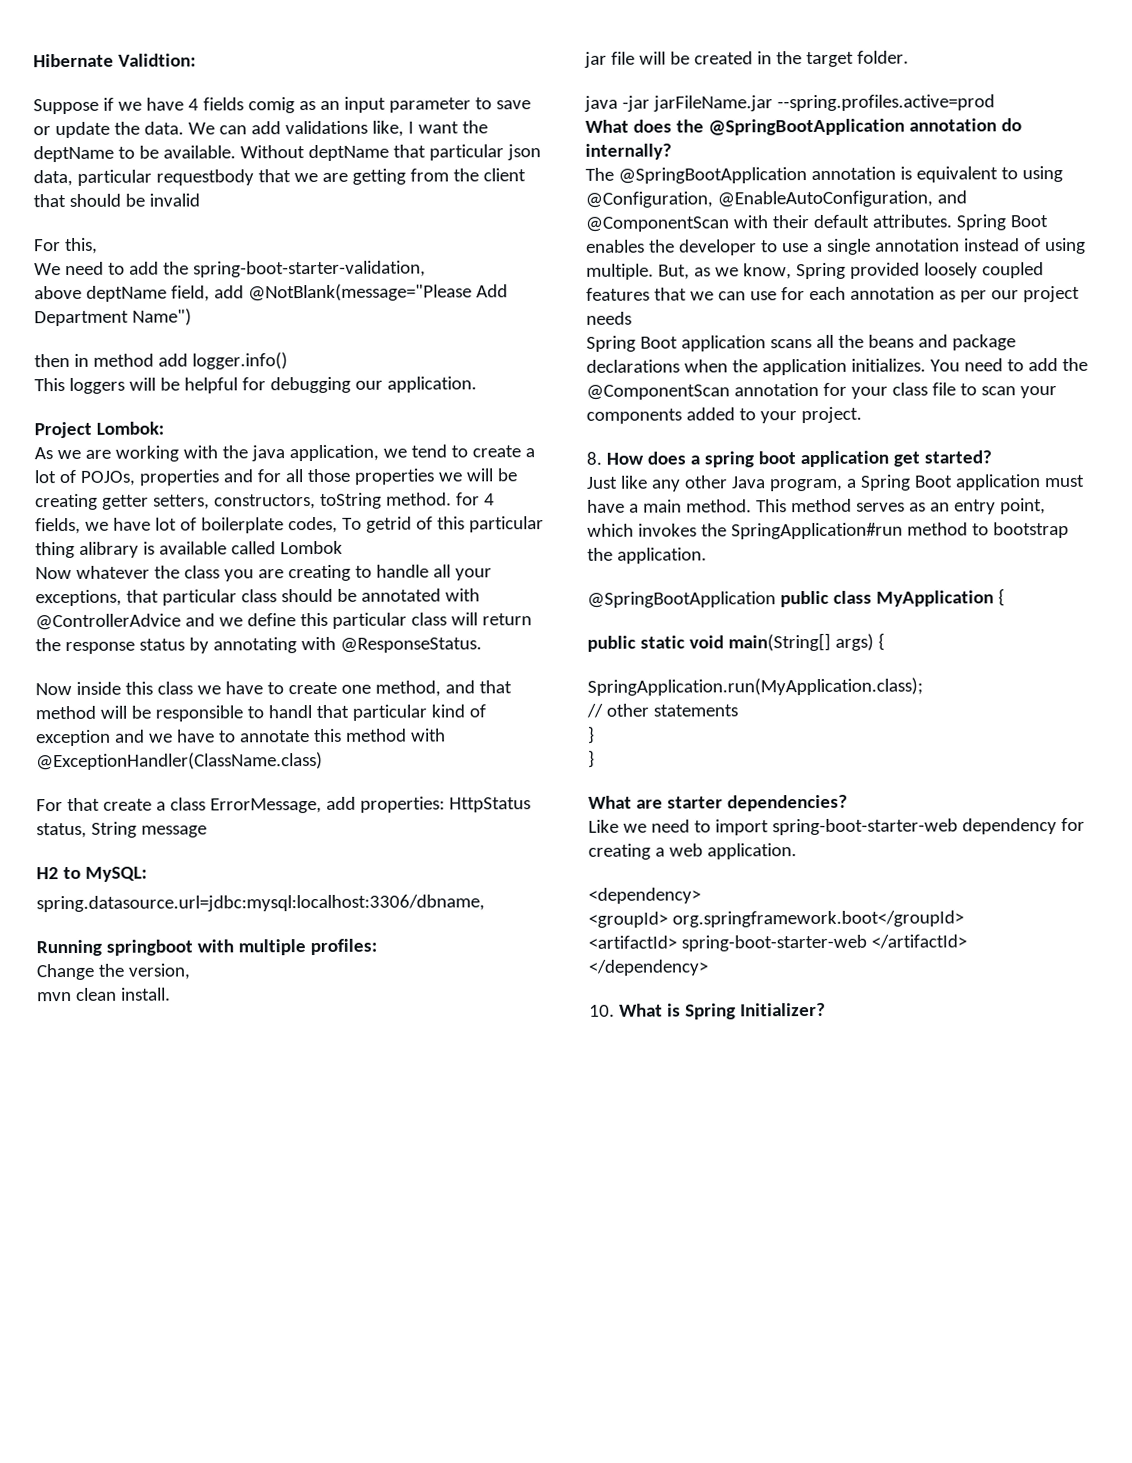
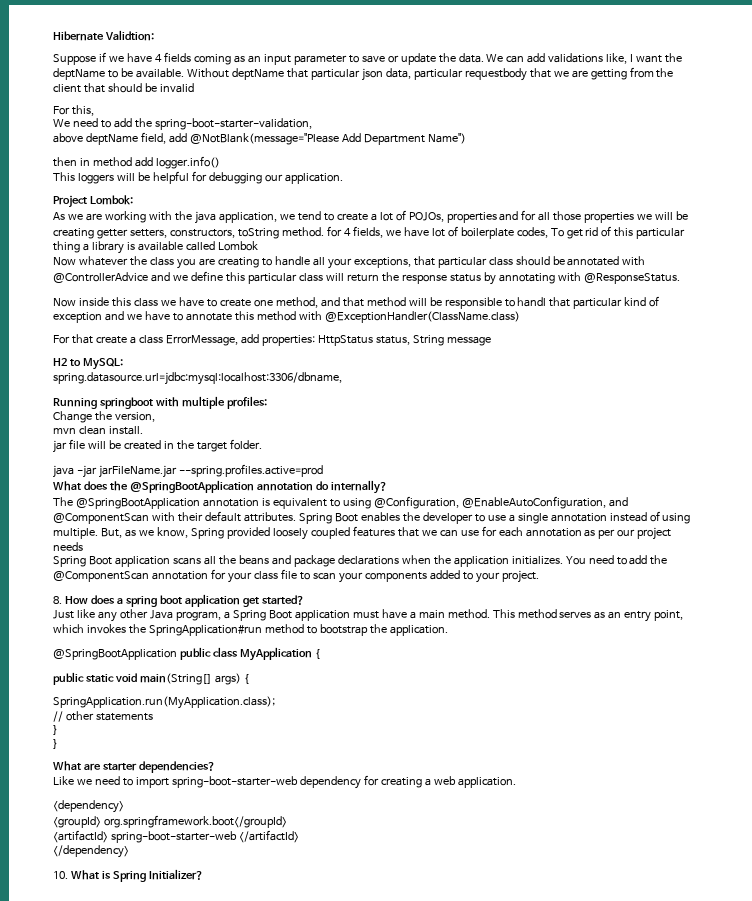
- Suppose if we have 4 fields comig as an input parameter to save or update the data.
+ Suppose if we have 4 fields coming as an input parameter to save or update the data.
- As we are working with the java application, we tend to create a lot of POJOs, properties and for all those properties we will be creating getter setters, constructors, toString method. for 4 fields, we have lot of boilerplate codes, To getrid of this particular thing alibrary is available called Lombok
+ As we are working with the java application, we tend to create a lot of POJOs, properties and for all those properties we will be creating getter setters, constructors, toString method. for 4 fields, we have lot of boilerplate codes, To get rid of this particular thing a library is available called Lombok

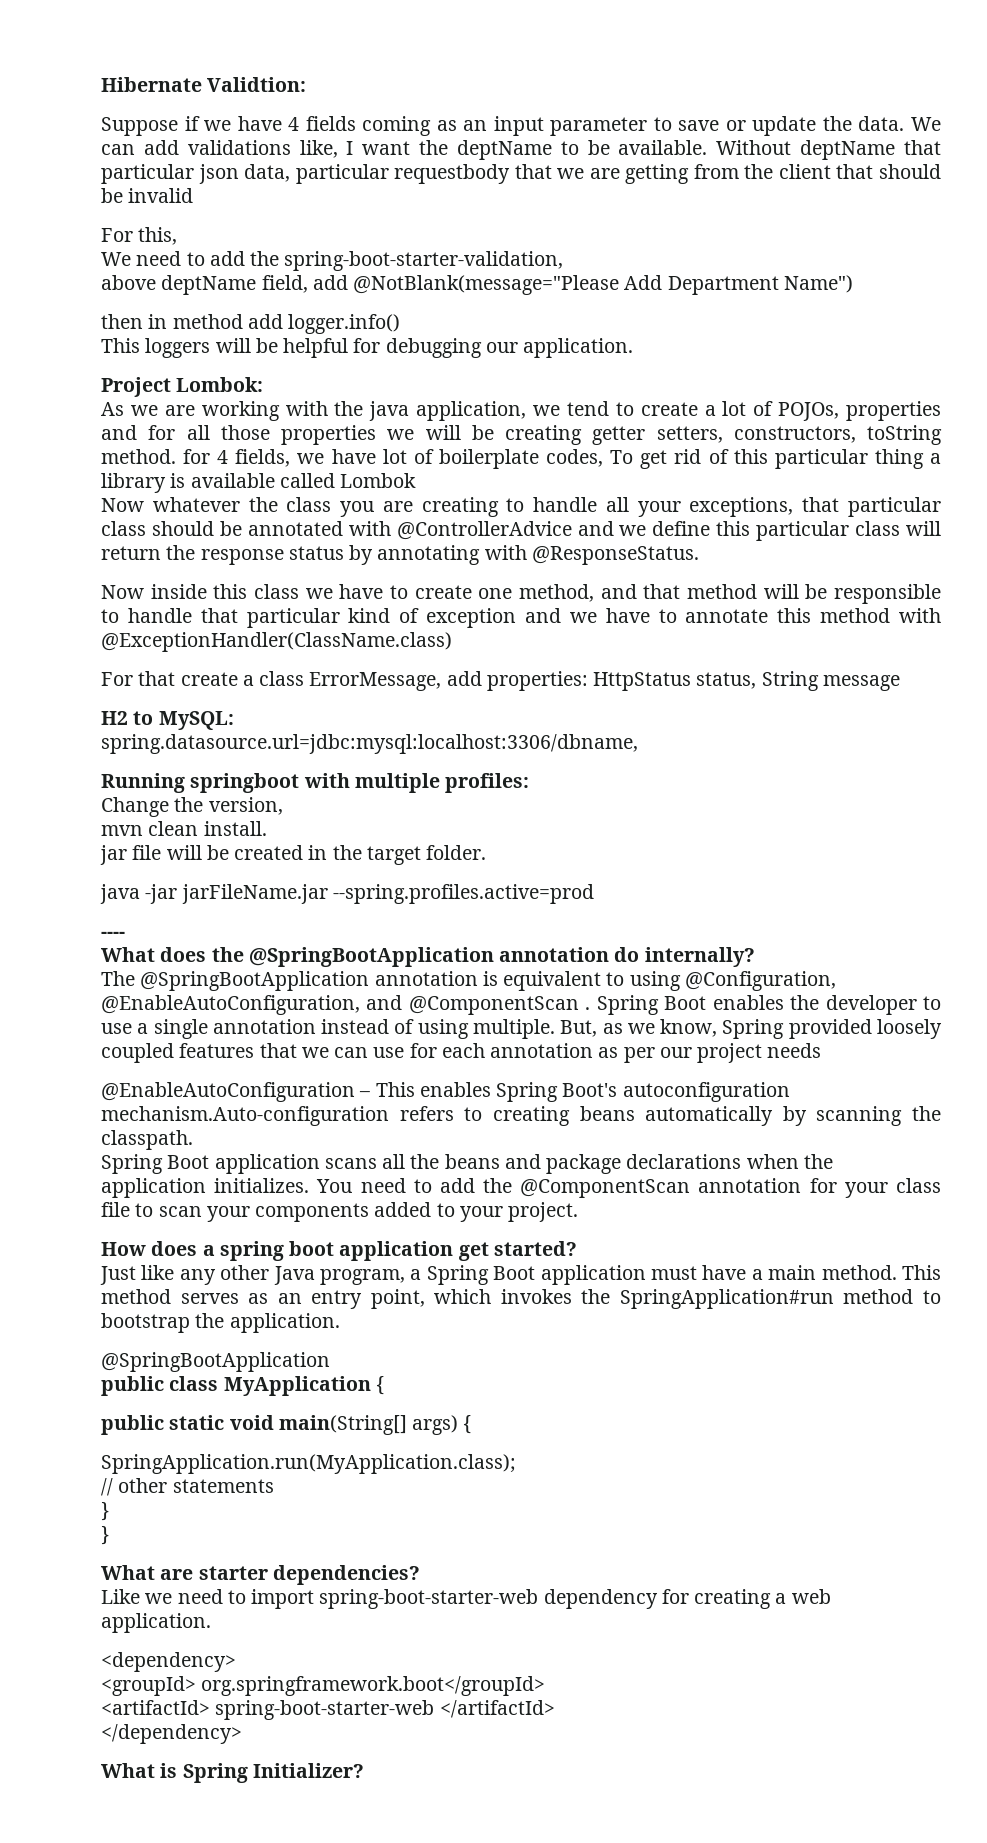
- Now inside this class we have to create one method, and that method will be responsible to handl that particular kind of exception and we have to annotate this method with @ExceptionHandler(ClassName.class)
+ Now inside this class we have to create one method, and that method will be responsible to handle that particular kind of exception and we have to annotate this method with @ExceptionHandler(ClassName.class)
+ ----
- The @SpringBootApplication annotation is equivalent to using @Configuration, @EnableAutoConfiguration, and @ComponentScan with their default attributes.
+ The @SpringBootApplication annotation is equivalent to using @Configuration, @EnableAutoConfiguration, and @ComponentScan .
+ @EnableAutoConfiguration – This enables Spring Boot's autoconfiguration mechanism.Auto-configuration refers to creating beans automatically by scanning the classpath.
- 8. How does a spring boot application get started?
+ How does a spring boot application get started?
  This method serves as an entry point, which invokes the SpringApplication#run method to bootstrap the application.
- @SpringBootApplication public class MyApplication {
+ @SpringBootApplication
+ public class MyApplication {
- 10. What is Spring Initializer?
+ What is Spring Initializer?

